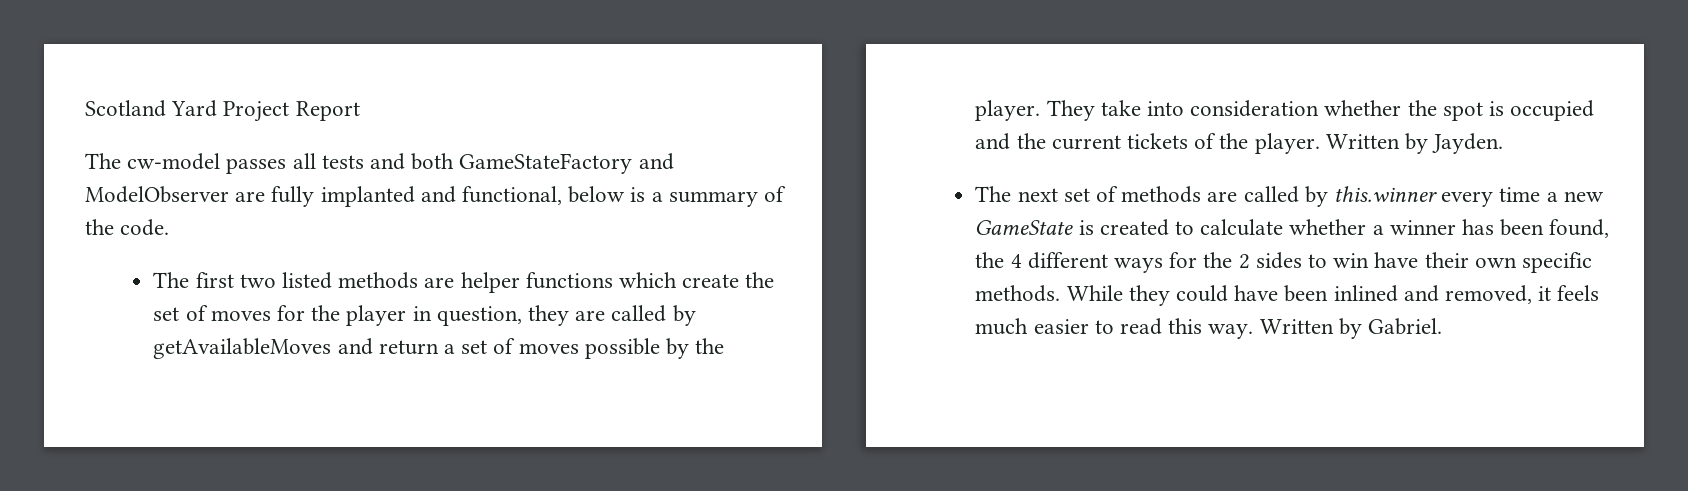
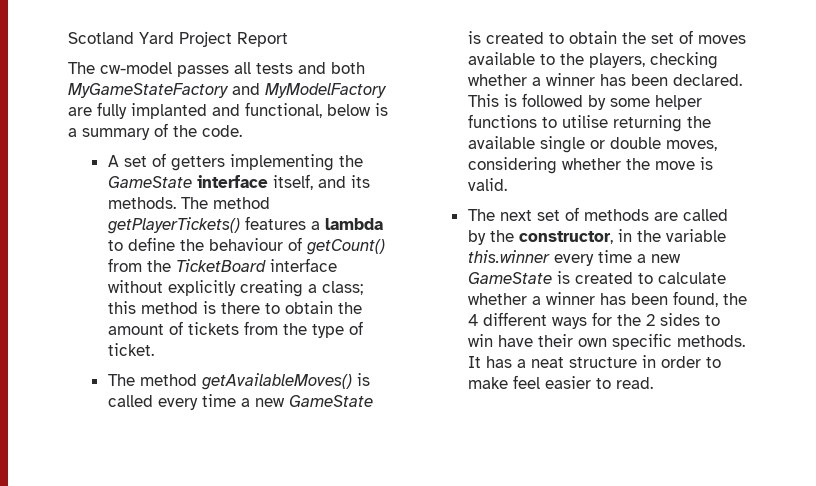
- The cw-model passes all tests and both GameStateFactory and ModelObserver are fully implanted and functional, below is a summary of the code.
+ The cw-model passes all tests and both MyGameStateFactory and MyModelFactory are fully implanted and functional, below is a summary of the code.
- The first two listed methods are helper functions which create the set of moves for the player in question, they are called by getAvailableMoves and return a set of moves possible by the player. They take into consideration whether the spot is occupied and the current tickets of the player. Written by Jayden.
+ A set of getters implementing the GameState interface itself, and its methods. The method getPlayerTickets() features a lambda to define the behaviour of getCount() from the TicketBoard interface without explicitly creating a class; this method is there to obtain the amount of tickets from the type of ticket.
+ The method getAvailableMoves() is called every time a new GameState is created to obtain the set of moves available to the players, checking whether a winner has been declared. This is followed by some helper functions to utilise returning the available single or double moves, considering whether the move is valid.
- The next set of methods are called by this.winner every time a new GameState is created to calculate whether a winner has been found, the 4 different ways for the 2 sides to win have their own specific methods.
+ The next set of methods are called by the constructor, in the variable this.winner every time a new GameState is created to calculate whether a winner has been found, the 4 different ways for the 2 sides to win have their own specific methods.
- While they could have been inlined and removed, it feels much easier to read this way. Written by Gabriel.
+ It has a neat structure in order to make feel easier to read.

